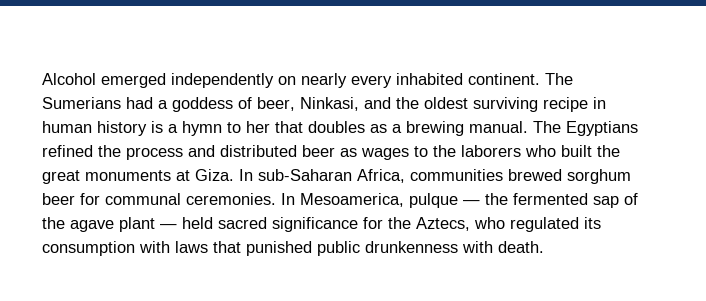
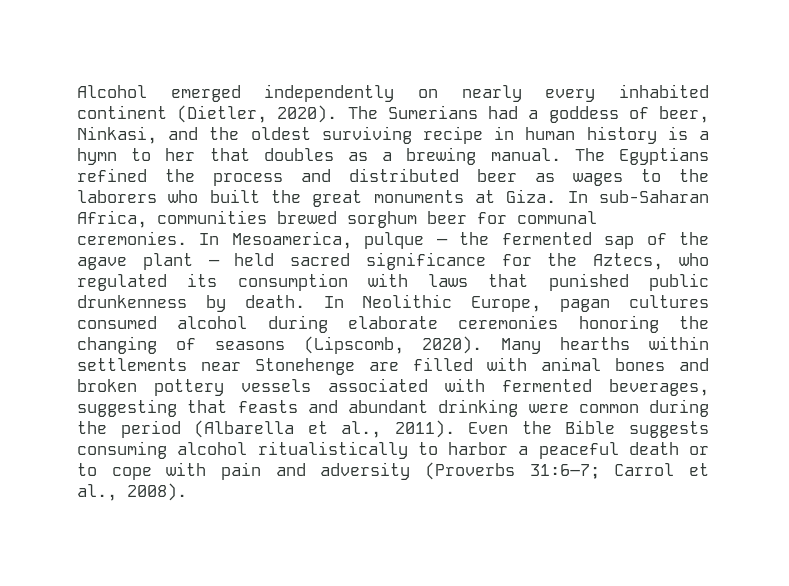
- Alcohol emerged independently on nearly every inhabited continent.
+ Alcohol emerged independently on nearly every inhabited continent (Dietler, 2020).
- In Mesoamerica, pulque — the fermented sap of the agave plant — held sacred significance for the Aztecs, who regulated its consumption with laws that punished public drunkenness with death.
+ In Mesoamerica, pulque — the fermented sap of the agave plant — held sacred significance for the Aztecs, who regulated its consumption with laws that punished public drunkenness by death. In Neolithic Europe, pagan cultures consumed alcohol during elaborate ceremonies honoring the changing of seasons (Lipscomb, 2020). Many hearths within settlements near Stonehenge are filled with animal bones and broken pottery vessels associated with fermented beverages, suggesting that feasts and abundant drinking were common during the period (Albarella et al., 2011). Even the Bible suggests consuming alcohol ritualistically to harbor a peaceful death or to cope with pain and adversity (Proverbs 31:6–7; Carrol et al., 2008).

